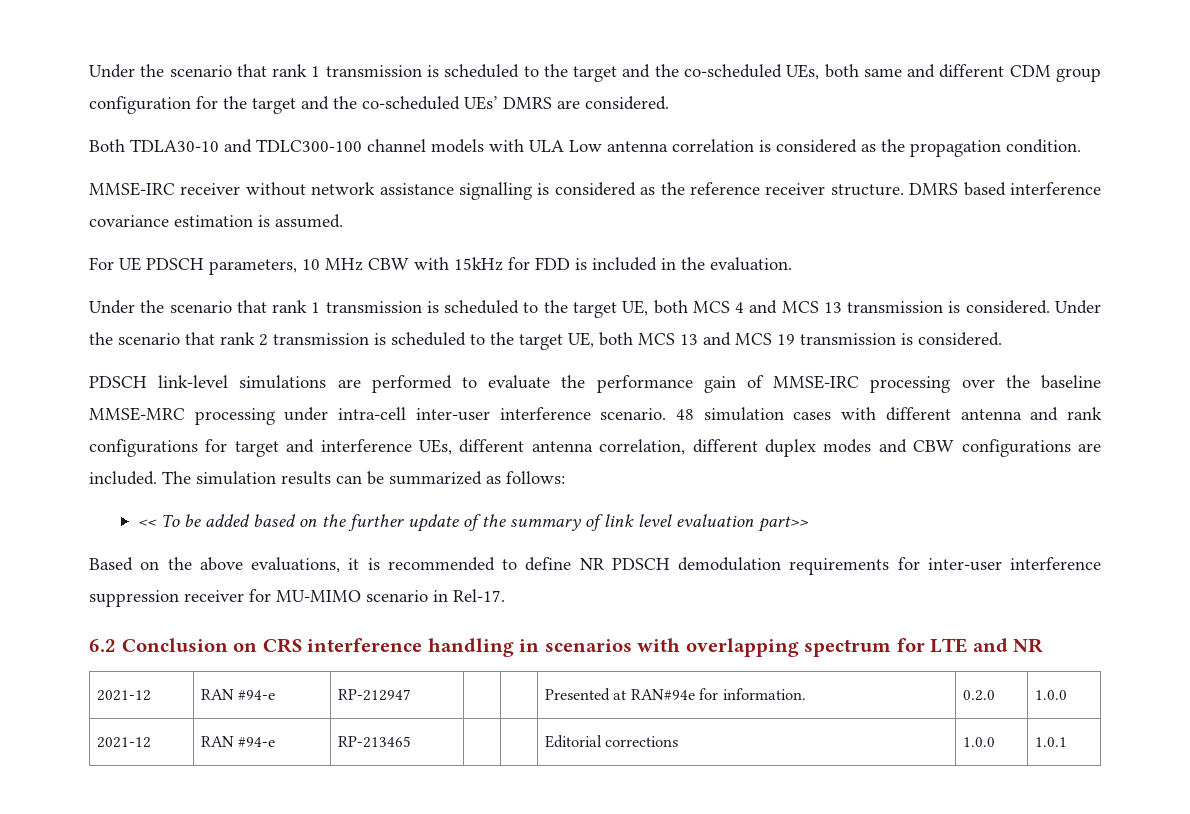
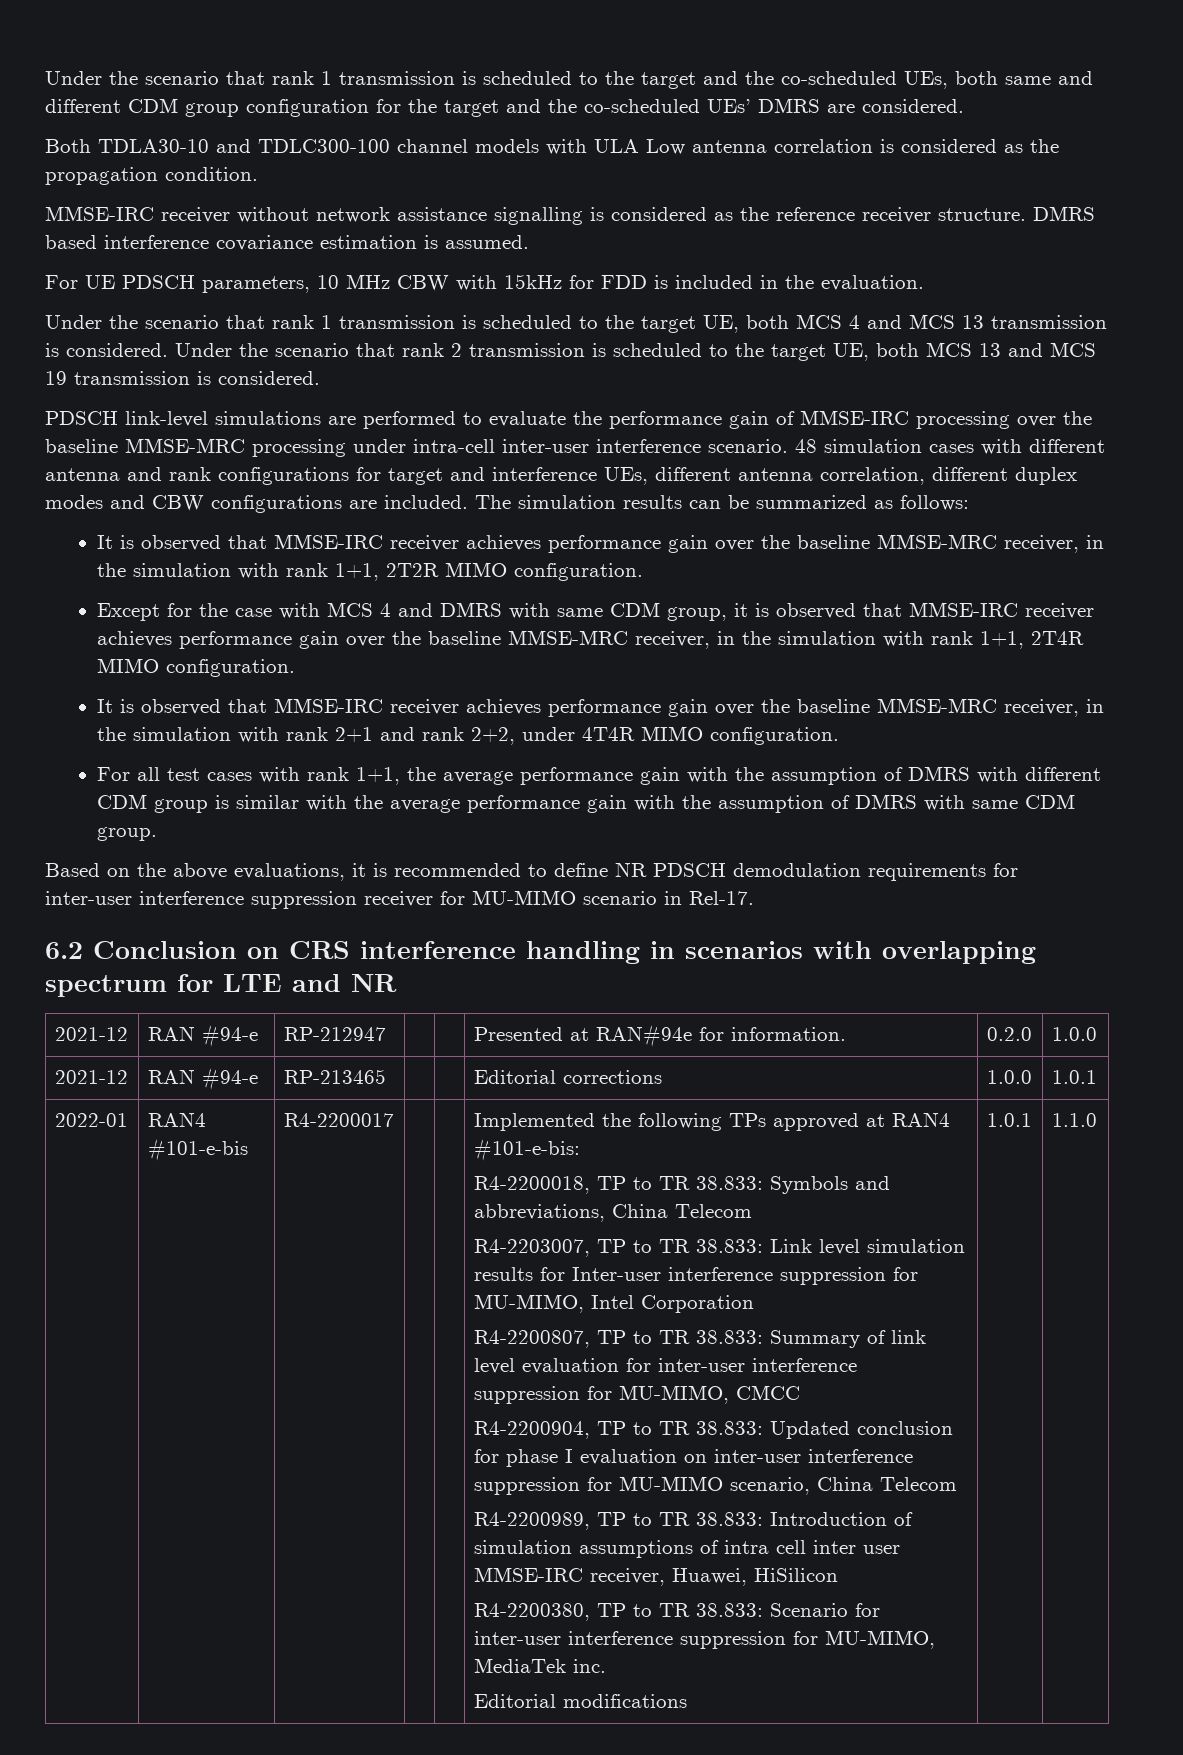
- << To be added based on the further update of the summary of link level evaluation part>>
+ It is observed that MMSE-IRC receiver achieves performance gain over the baseline MMSE-MRC receiver, in the simulation with rank 1+1, 2T2R MIMO configuration.
+ Except for the case with MCS 4 and DMRS with same CDM group, it is observed that MMSE-IRC receiver achieves performance gain over the baseline MMSE-MRC receiver, in the simulation with rank 1+1, 2T4R MIMO configuration.
+ It is observed that MMSE-IRC receiver achieves performance gain over the baseline MMSE-MRC receiver, in the simulation with rank 2+1 and rank 2+2, under 4T4R MIMO configuration.
+ For all test cases with rank 1+1, the average performance gain with the assumption of DMRS with different CDM group is similar with the average performance gain with the assumption of DMRS with same CDM group.
+ 2022-01 | RAN4 #101-e-bis | R4-2200017 | | | Implemented the following TPs approved at RAN4 #101-e-bis:
+ R4-2200018, TP to TR 38.833: Symbols and abbreviations, China Telecom
+ R4-2203007, TP to TR 38.833: Link level simulation results for Inter-user interference suppression for MU-MIMO, Intel Corporation
+ R4-2200807, TP to TR 38.833: Summary of link level evaluation for inter-user interference suppression for MU-MIMO, CMCC
+ R4-2200904, TP to TR 38.833: Updated conclusion for phase I evaluation on inter-user interference suppression for MU-MIMO scenario, China Telecom
+ R4-2200989, TP to TR 38.833: Introduction of simulation assumptions of intra cell inter user MMSE-IRC receiver, Huawei, HiSilicon
+ R4-2200380, TP to TR 38.833: Scenario for inter-user interference suppression for MU-MIMO, MediaTek inc.
+ Editorial modifications | 1.0.1 | 1.1.0

